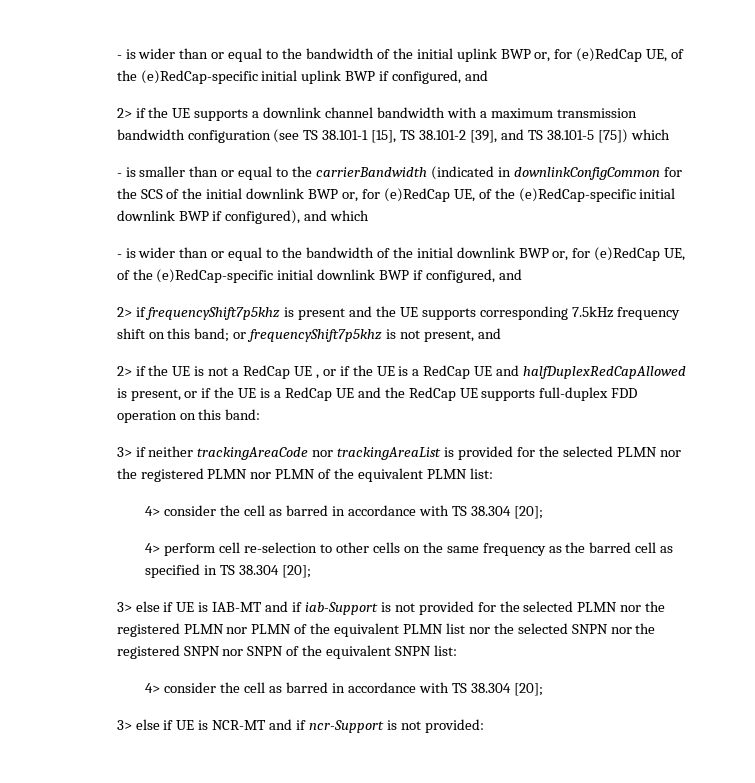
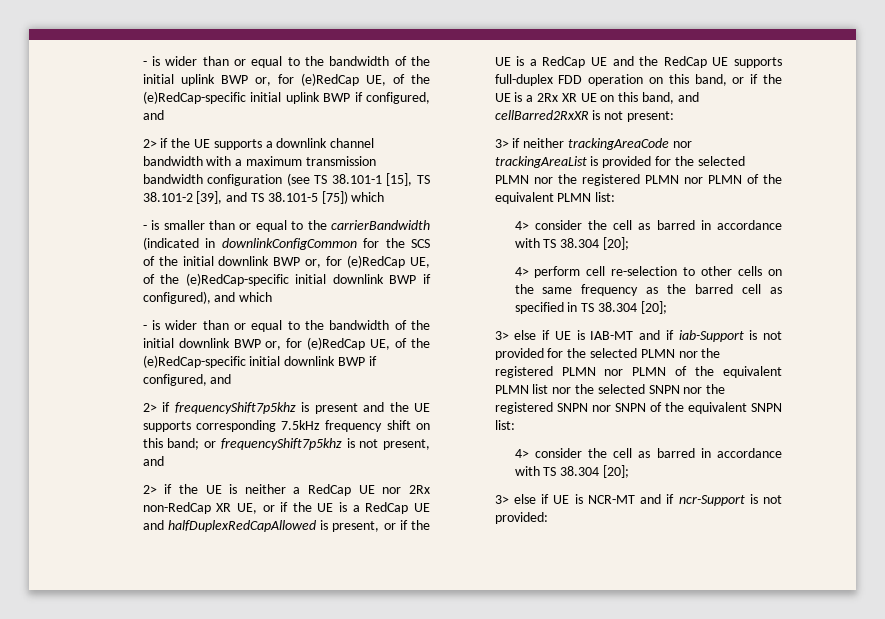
- 2> if the UE is not a RedCap UE , or if the UE is a RedCap UE and halfDuplexRedCapAllowed is present, or if the UE is a RedCap UE and the RedCap UE supports full-duplex FDD operation on this band:
+ 2> if the UE is neither a RedCap UE nor 2Rx non-RedCap XR UE, or if the UE is a RedCap UE and halfDuplexRedCapAllowed is present, or if the UE is a RedCap UE and the RedCap UE supports full-duplex FDD operation on this band, or if the UE is a 2Rx XR UE on this band, and cellBarred2RxXR is not present:

